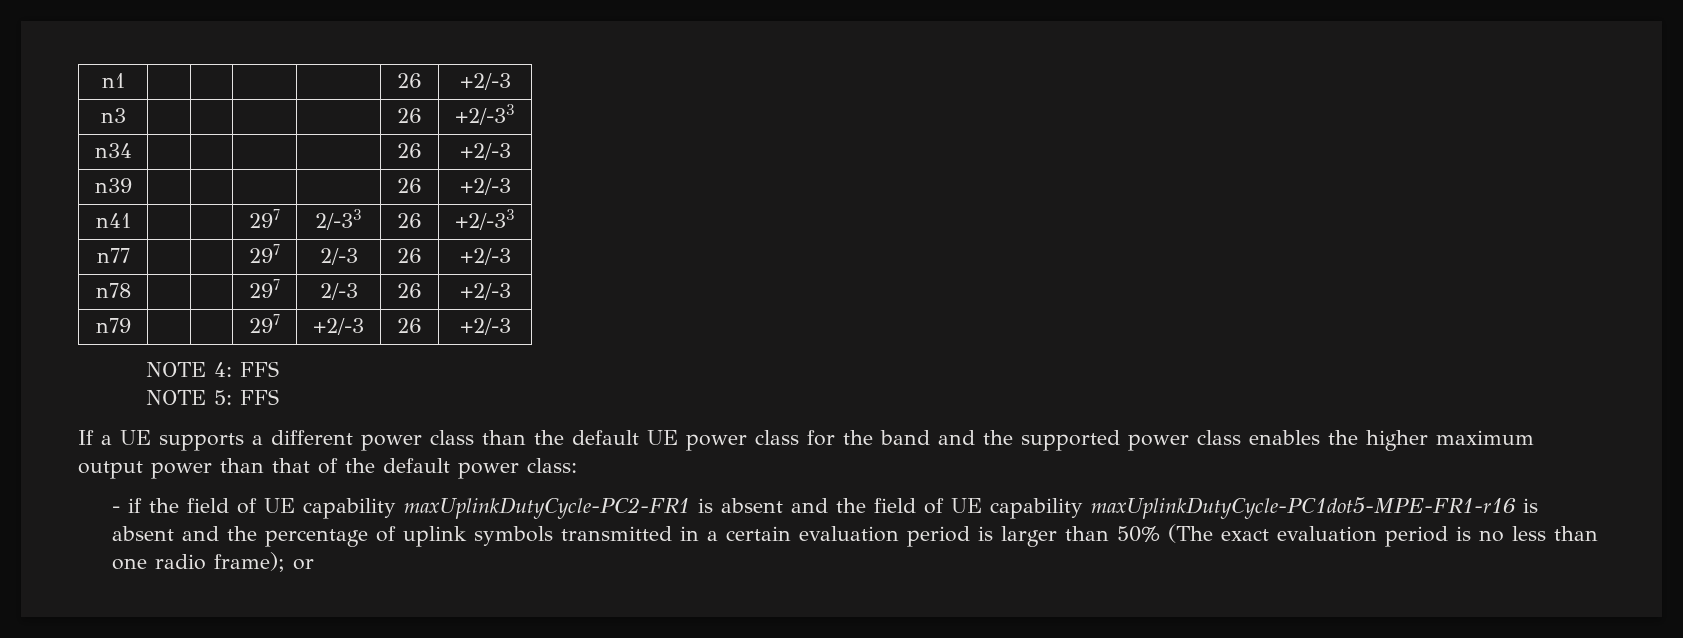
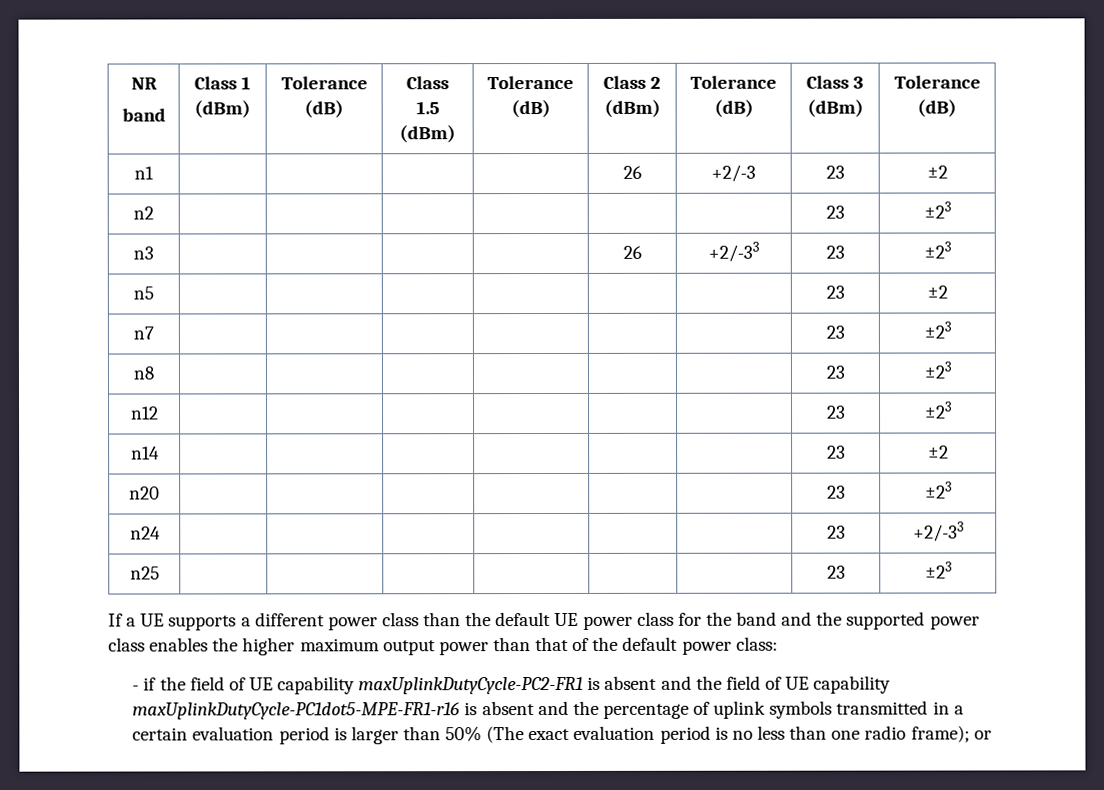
- n1 | | | | | 26 | +2/-3
- n3 | | | | | 26 | +2/-33
- n34 | | | | | 26 | +2/-3
- n39 | | | | | 26 | +2/-3
- n41 | | | 297 | 2/-33 | 26 | +2/-33
- n77 | | | 297 | 2/-3 | 26 | +2/-3
- n78 | | | 297 | 2/-3 | 26 | +2/-3
- n79 | | | 297 | +2/-3 | 26 | +2/-3
- NOTE 4: FFS
- NOTE 5: FFS
+ NR
+ band | Class 1 (dBm) | Tolerance (dB) | Class 1.5 (dBm) | Tolerance (dB) | Class 2 (dBm) | Tolerance (dB) | Class 3 (dBm) | Tolerance (dB)
+ n1 | | | | | 26 | +2/-3 | 23 | ±2
+ n2 | | | | | | | 23 | ±23
+ n3 | | | | | 26 | +2/-33 | 23 | ±23
+ n5 | | | | | | | 23 | ±2
+ n7 | | | | | | | 23 | ±23
+ n8 | | | | | | | 23 | ±23
+ n12 | | | | | | | 23 | ±23
+ n14 | | | | | | | 23 | ±2
+ n20 | | | | | | | 23 | ±23
+ n24 | | | | | | | 23 | +2/-33
+ n25 | | | | | | | 23 | ±23

